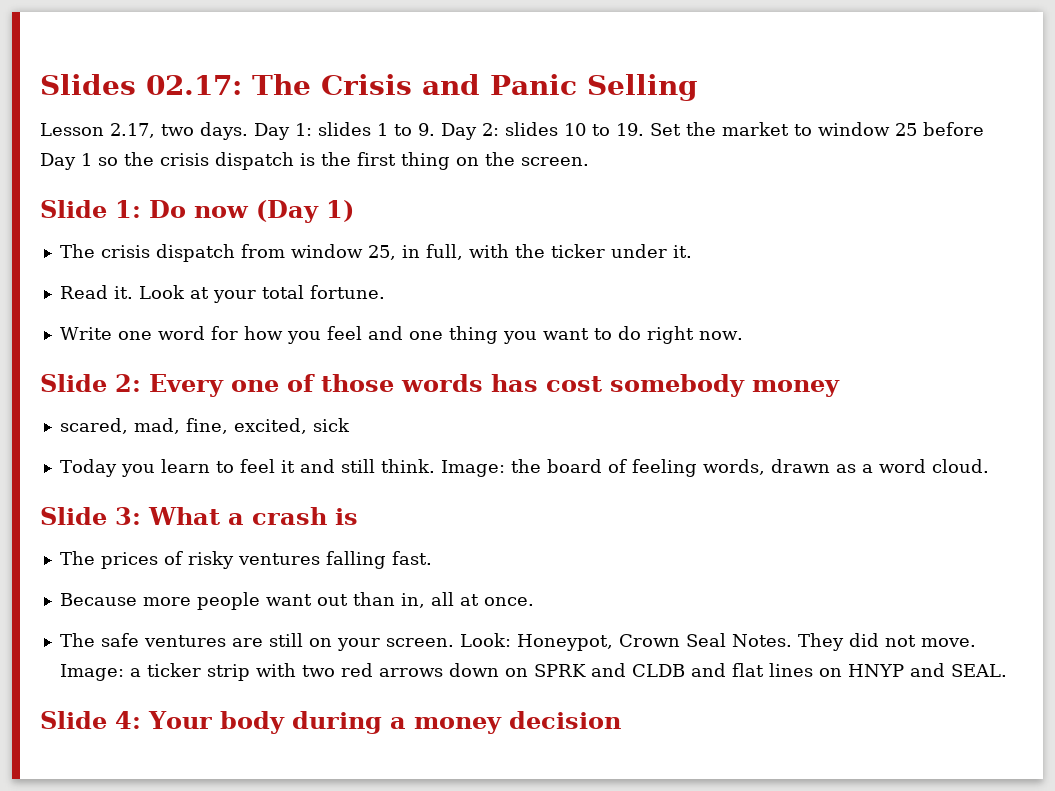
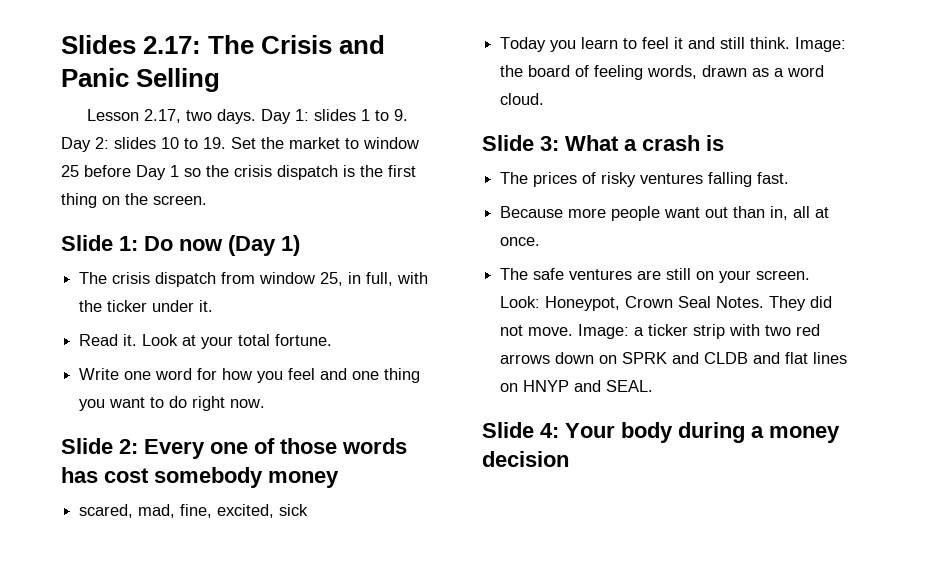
- Slides 02.17: The Crisis and Panic Selling
+ Slides 2.17: The Crisis and Panic Selling

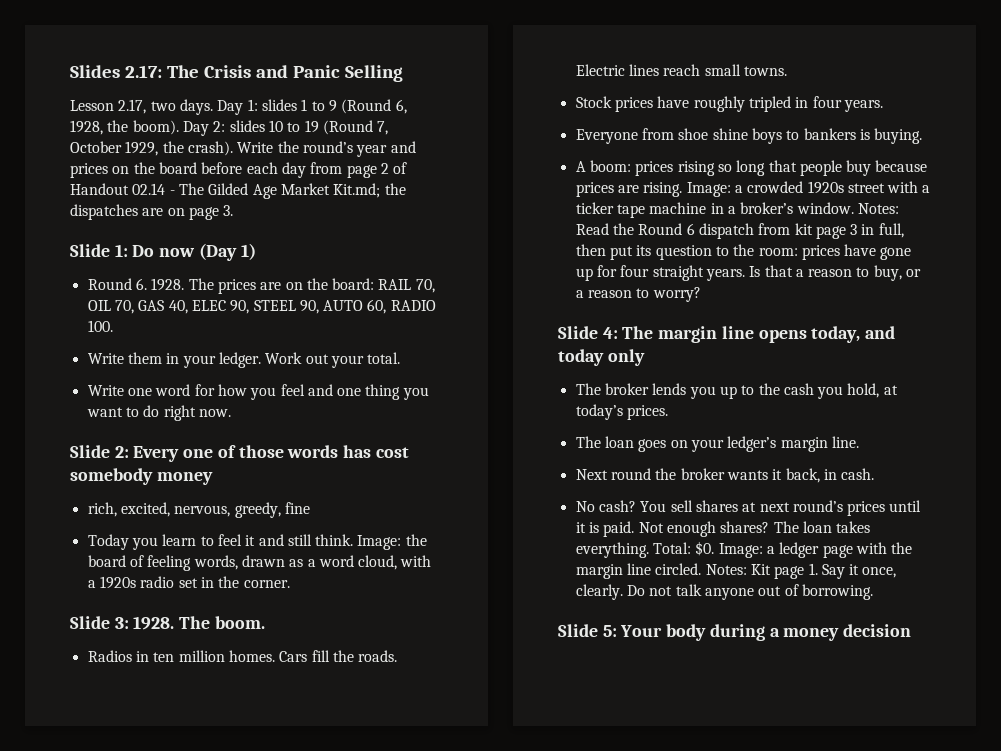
- Day 1: slides 1 to 9. Day 2: slides 10 to 19. Set the market to window 25 before Day 1 so the crisis dispatch is the first thing on the screen.
+ Day 1: slides 1 to 9 (Round 6, 1928, the boom). Day 2: slides 10 to 19 (Round 7, October 1929, the crash). Write the round’s year and prices on the board before each day from page 2 of Handout 02.14 - The Gilded Age Market Kit.md; the dispatches are on page 3.
- The crisis dispatch from window 25, in full, with the ticker under it.
- Read it. Look at your total fortune.
+ Round 6. 1928. The prices are on the board: RAIL 70, OIL 70, GAS 40, ELEC 90, STEEL 90, AUTO 60, RADIO 100.
+ Write them in your ledger. Work out your total.
- scared, mad, fine, excited, sick
+ rich, excited, nervous, greedy, fine
- Image: the board of feeling words, drawn as a word cloud.
- Slide 3: What a crash is
- The prices of risky ventures falling fast.
- Because more people want out than in, all at once.
- The safe ventures are still on your screen. Look: Honeypot, Crown Seal Notes. They did not move. Image: a ticker strip with two red arrows down on SPRK and CLDB and flat lines on HNYP and SEAL.
- Slide 4: Your body during a money decision
+ Image: the board of feeling words, drawn as a word cloud, with a 1920s radio set in the corner.
+ Slide 3: 1928. The boom.
+ Radios in ten million homes. Cars fill the roads. Electric lines reach small towns.
+ Stock prices have roughly tripled in four years.
+ Everyone from shoe shine boys to bankers is buying.
+ A boom: prices rising so long that people buy because prices are rising. Image: a crowded 1920s street with a ticker tape machine in a broker’s window. Notes: Read the Round 6 dispatch from kit page 3 in full, then put its question to the room: prices have gone up for four straight years. Is that a reason to buy, or a reason to worry?
+ Slide 4: The margin line opens today, and today only
+ The broker lends you up to the cash you hold, at today’s prices.
+ The loan goes on your ledger’s margin line.
+ Next round the broker wants it back, in cash.
+ No cash? You sell shares at next round’s prices until it is paid. Not enough shares? The loan takes everything. Total: $0. Image: a ledger page with the margin line circled. Notes: Kit page 1. Say it once, clearly. Do not talk anyone out of borrowing.
+ Slide 5: Your body during a money decision

